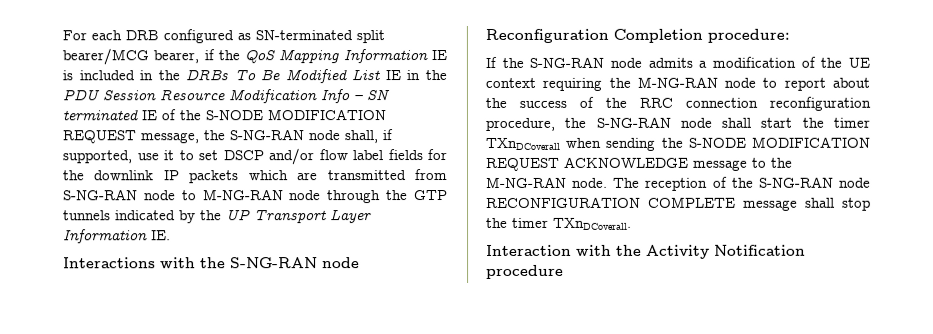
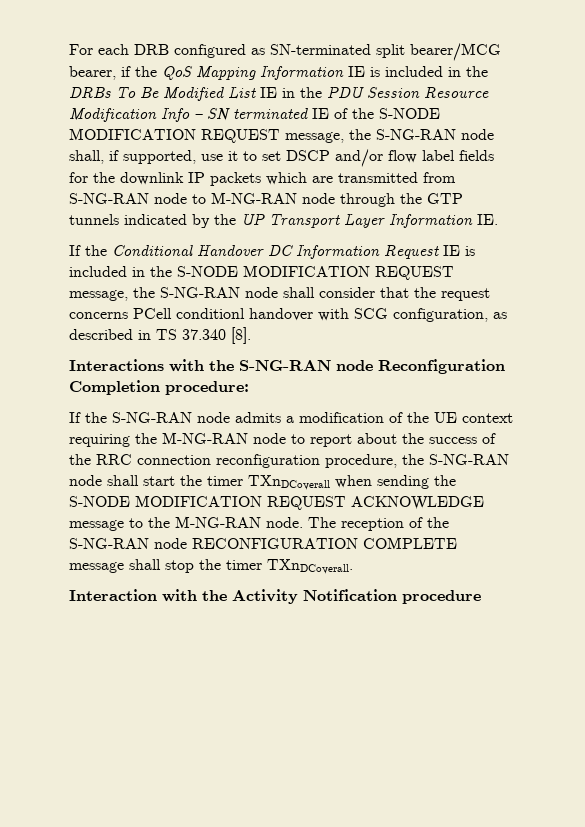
+ If the Conditional Handover DC Information Request IE is included in the S-NODE MODIFICATION REQUEST message, the S-NG-RAN node shall consider that the request concerns PCell conditionl handover with SCG configuration, as described in TS 37.340 [8].

